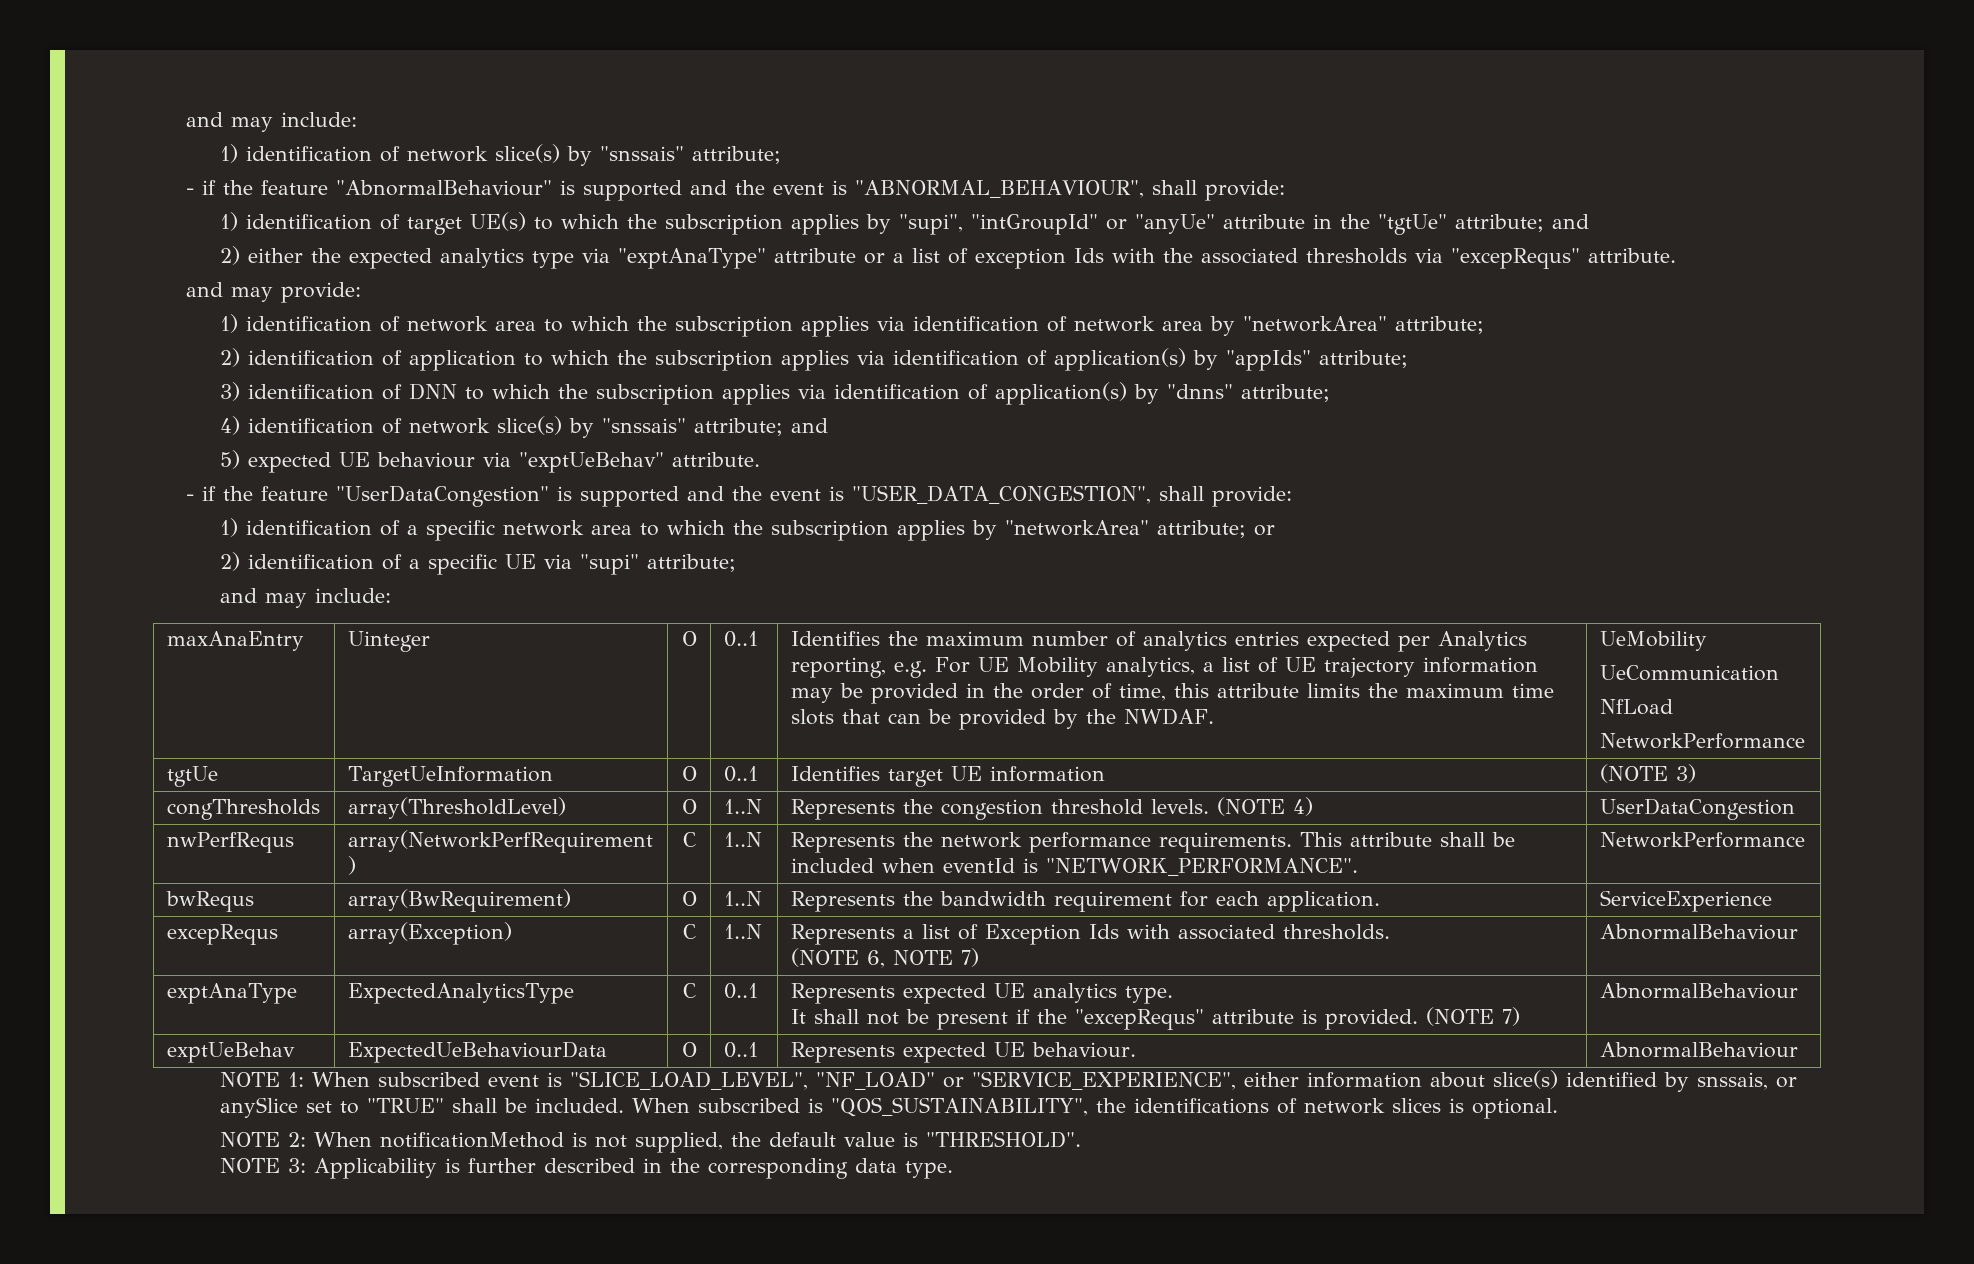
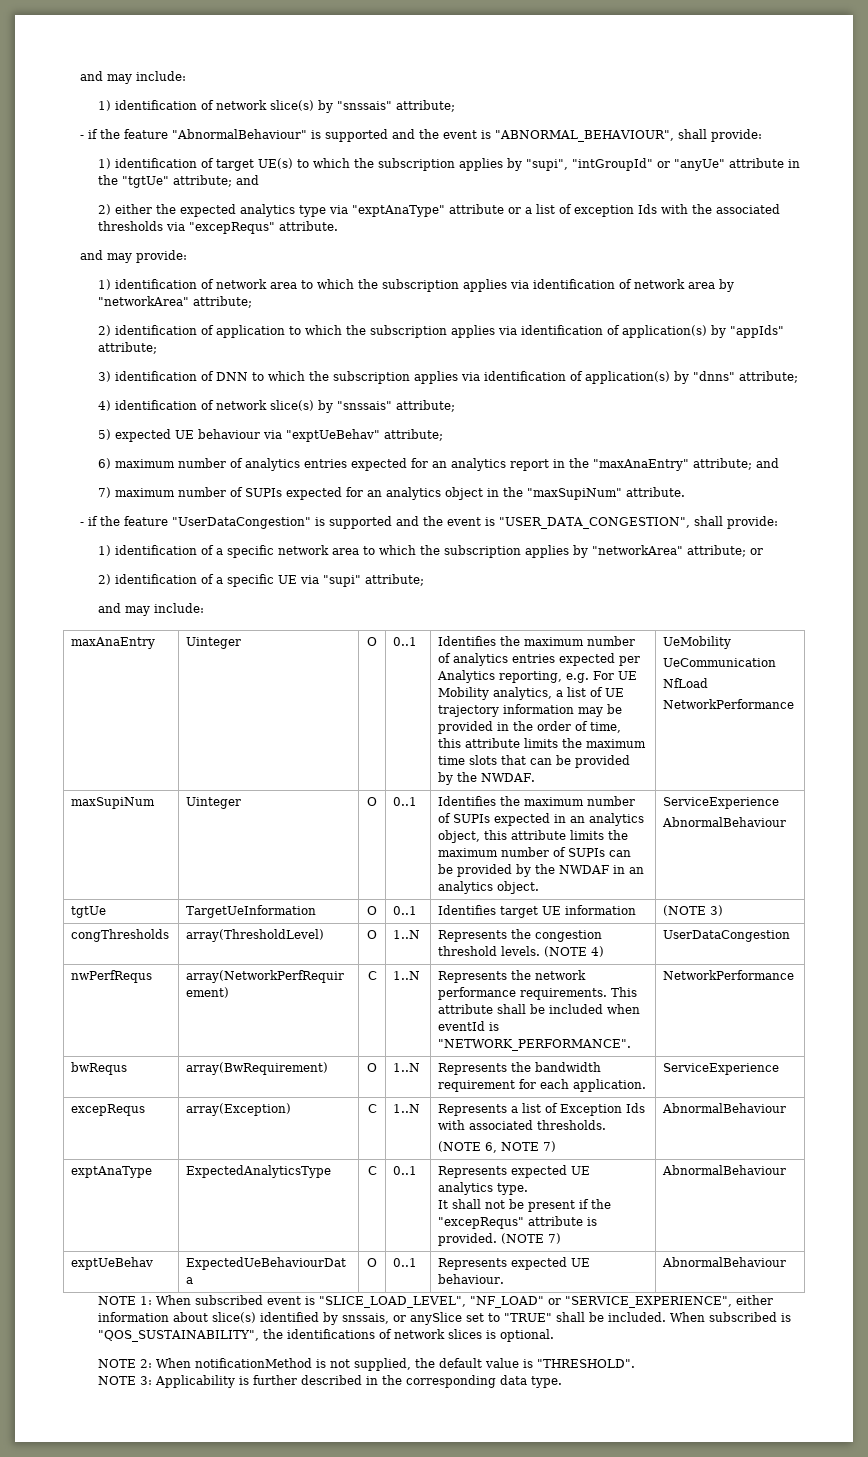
- 4) identification of network slice(s) by "snssais" attribute; and
+ 4) identification of network slice(s) by "snssais" attribute;
- 5) expected UE behaviour via "exptUeBehav" attribute.
+ 5) expected UE behaviour via "exptUeBehav" attribute;
+ 6) maximum number of analytics entries expected for an analytics report in the "maxAnaEntry" attribute; and
+ 7) maximum number of SUPIs expected for an analytics object in the "maxSupiNum" attribute.
+ maxSupiNum | Uinteger | O | 0..1 | Identifies the maximum number of SUPIs expected in an analytics object, this attribute limits the maximum number of SUPIs can be provided by the NWDAF in an analytics object. | ServiceExperience
+ AbnormalBehaviour

